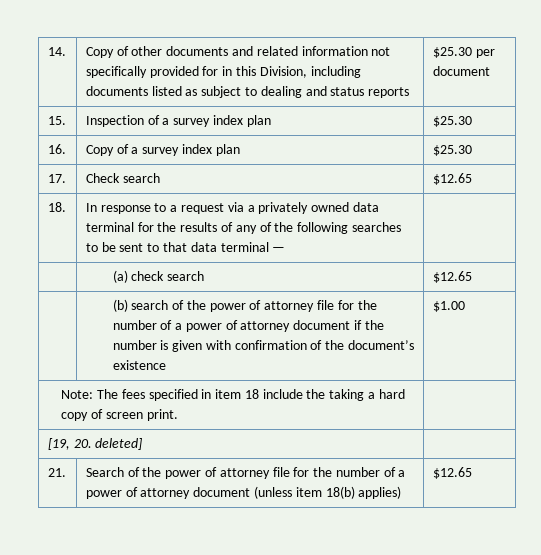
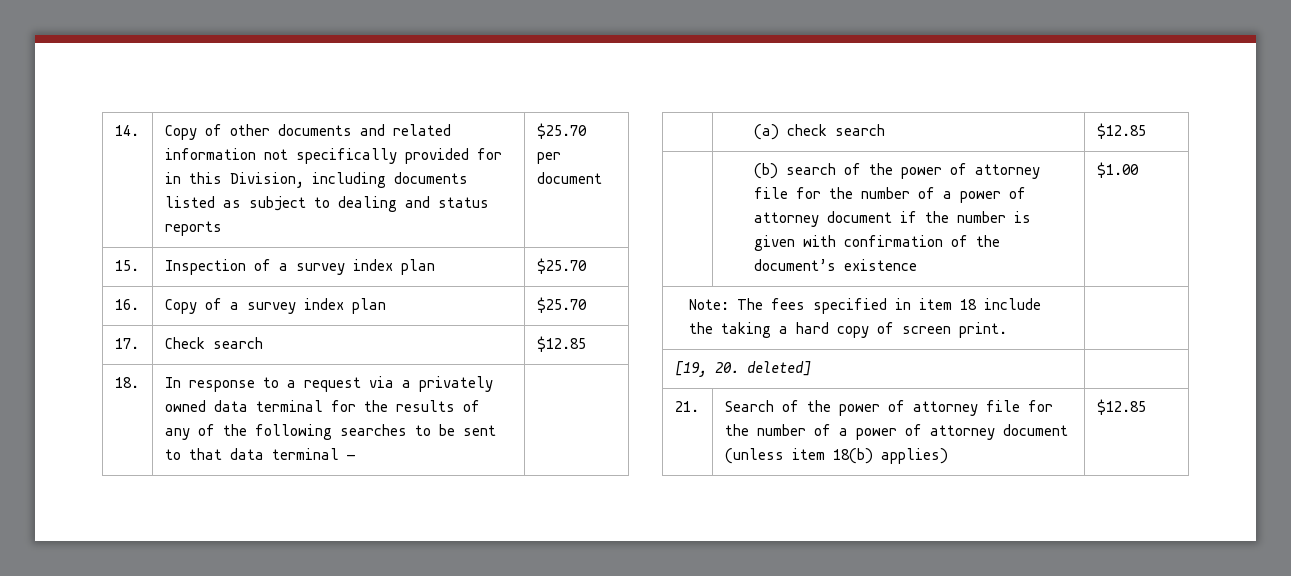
- 14. | Copy of other documents and related information not specifically provided for in this Division, including documents listed as subject to dealing and status reports | $25.30 per document
+ 14. | Copy of other documents and related information not specifically provided for in this Division, including documents listed as subject to dealing and status reports | $25.70 per document
- 15. | Inspection of a survey index plan | $25.30
+ 15. | Inspection of a survey index plan | $25.70
- 16. | Copy of a survey index plan | $25.30
+ 16. | Copy of a survey index plan | $25.70
- 17. | Check search | $12.65
+ 17. | Check search | $12.85
- | (a) check search | $12.65
+ | (a) check search | $12.85
- 21. | Search of the power of attorney file for the number of a power of attorney document (unless item 18(b) applies) | $12.65
+ 21. | Search of the power of attorney file for the number of a power of attorney document (unless item 18(b) applies) | $12.85

